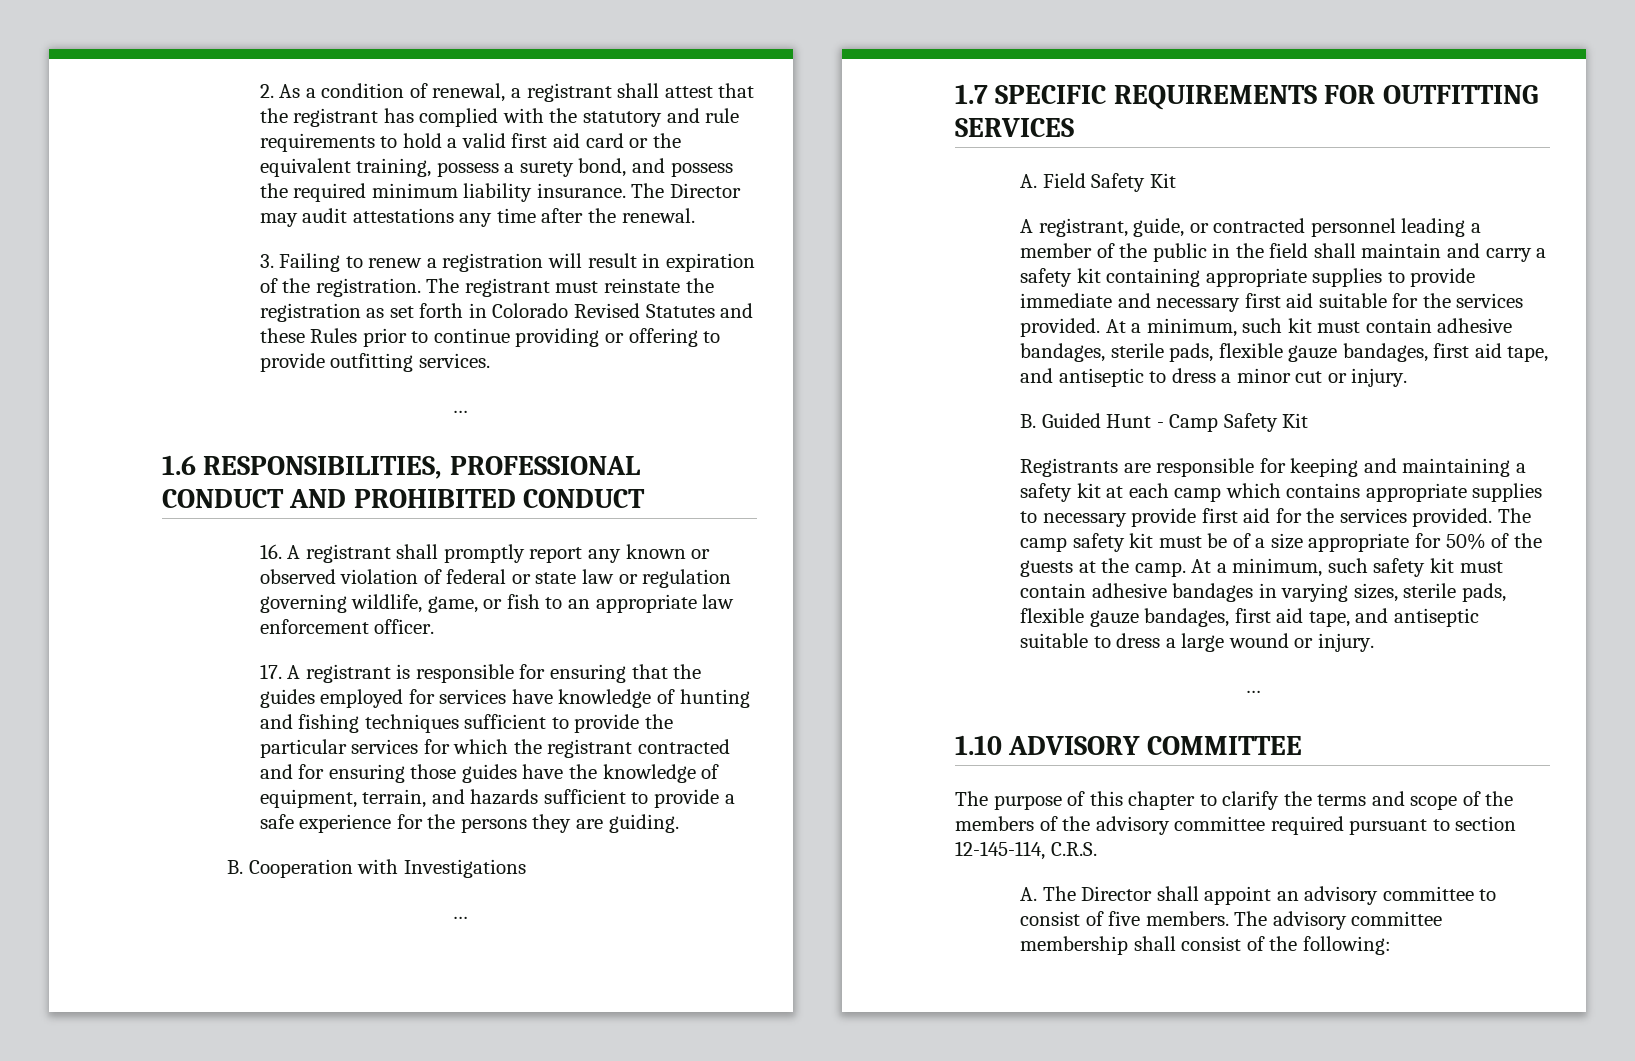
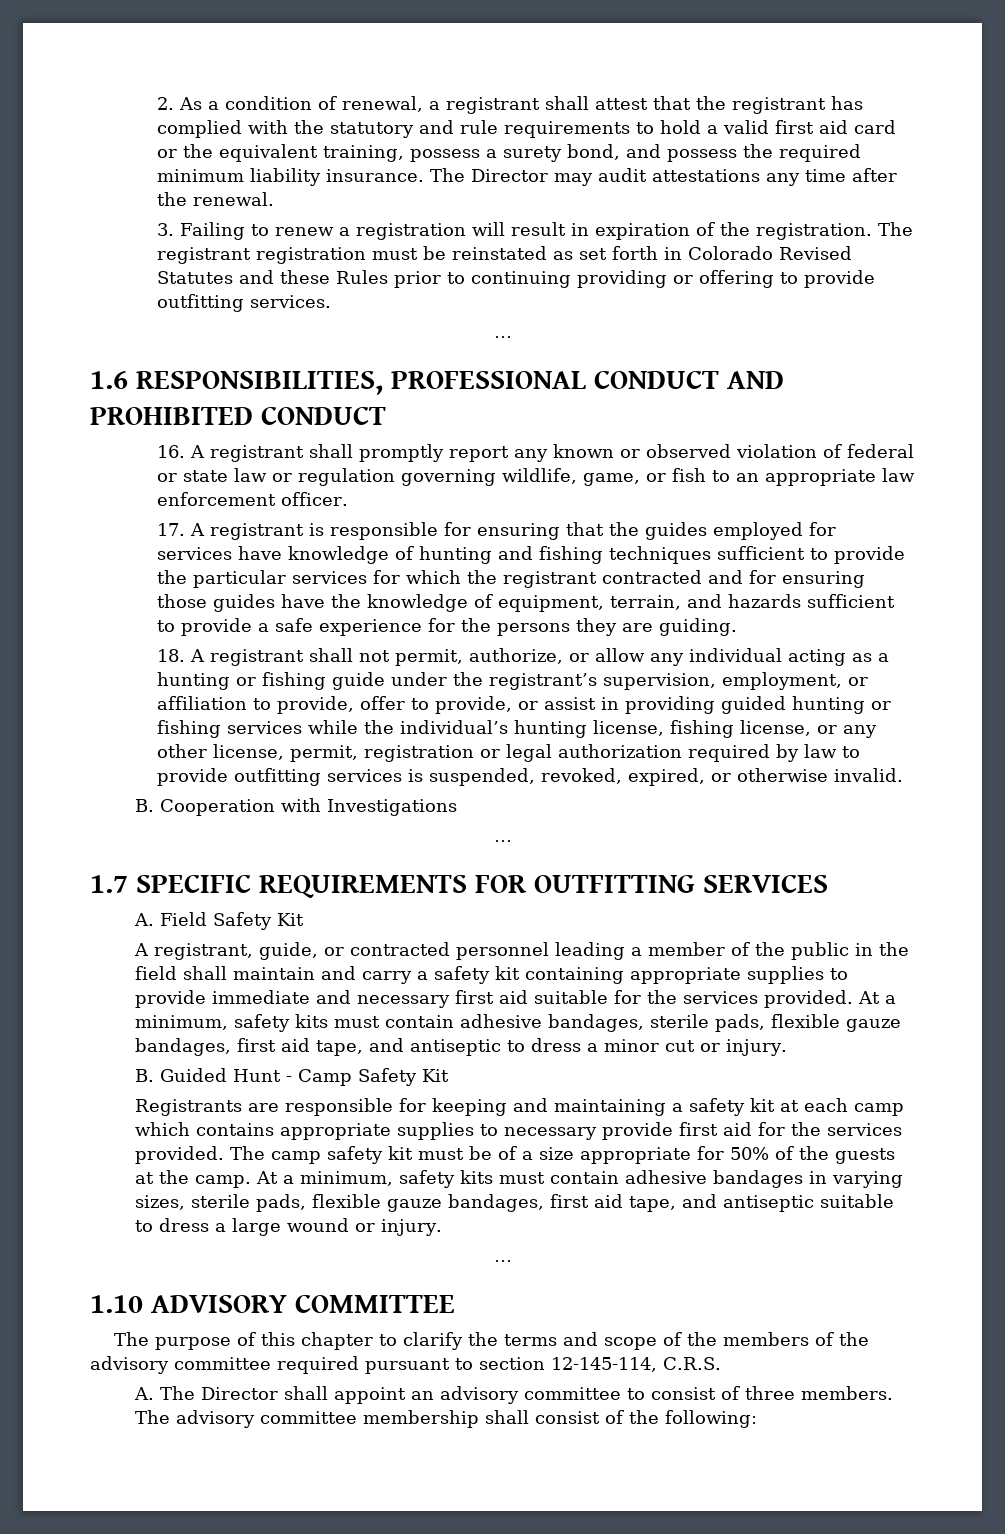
- The registrant must reinstate the registration as set forth in Colorado Revised Statutes and these Rules prior to continue providing or offering to provide outfitting services.
+ The registrant registration must be reinstated as set forth in Colorado Revised Statutes and these Rules prior to continuing providing or offering to provide outfitting services.
+ 18. A registrant shall not permit, authorize, or allow any individual acting as a hunting or fishing guide under the registrant’s supervision, employment, or affiliation to provide, offer to provide, or assist in providing guided hunting or fishing services while the individual’s hunting license, fishing license, or any other license, permit, registration or legal authorization required by law to provide outfitting services is suspended, revoked, expired, or otherwise invalid.
- At a minimum, such kit must contain adhesive bandages, sterile pads, flexible gauze bandages, first aid tape, and antiseptic to dress a minor cut or injury.
+ At a minimum, safety kits must contain adhesive bandages, sterile pads, flexible gauze bandages, first aid tape, and antiseptic to dress a minor cut or injury.
- At a minimum, such safety kit must contain adhesive bandages in varying sizes, sterile pads, flexible gauze bandages, first aid tape, and antiseptic suitable to dress a large wound or injury.
+ At a minimum, safety kits must contain adhesive bandages in varying sizes, sterile pads, flexible gauze bandages, first aid tape, and antiseptic suitable to dress a large wound or injury.
- A. The Director shall appoint an advisory committee to consist of five members.
+ A. The Director shall appoint an advisory committee to consist of three members.

